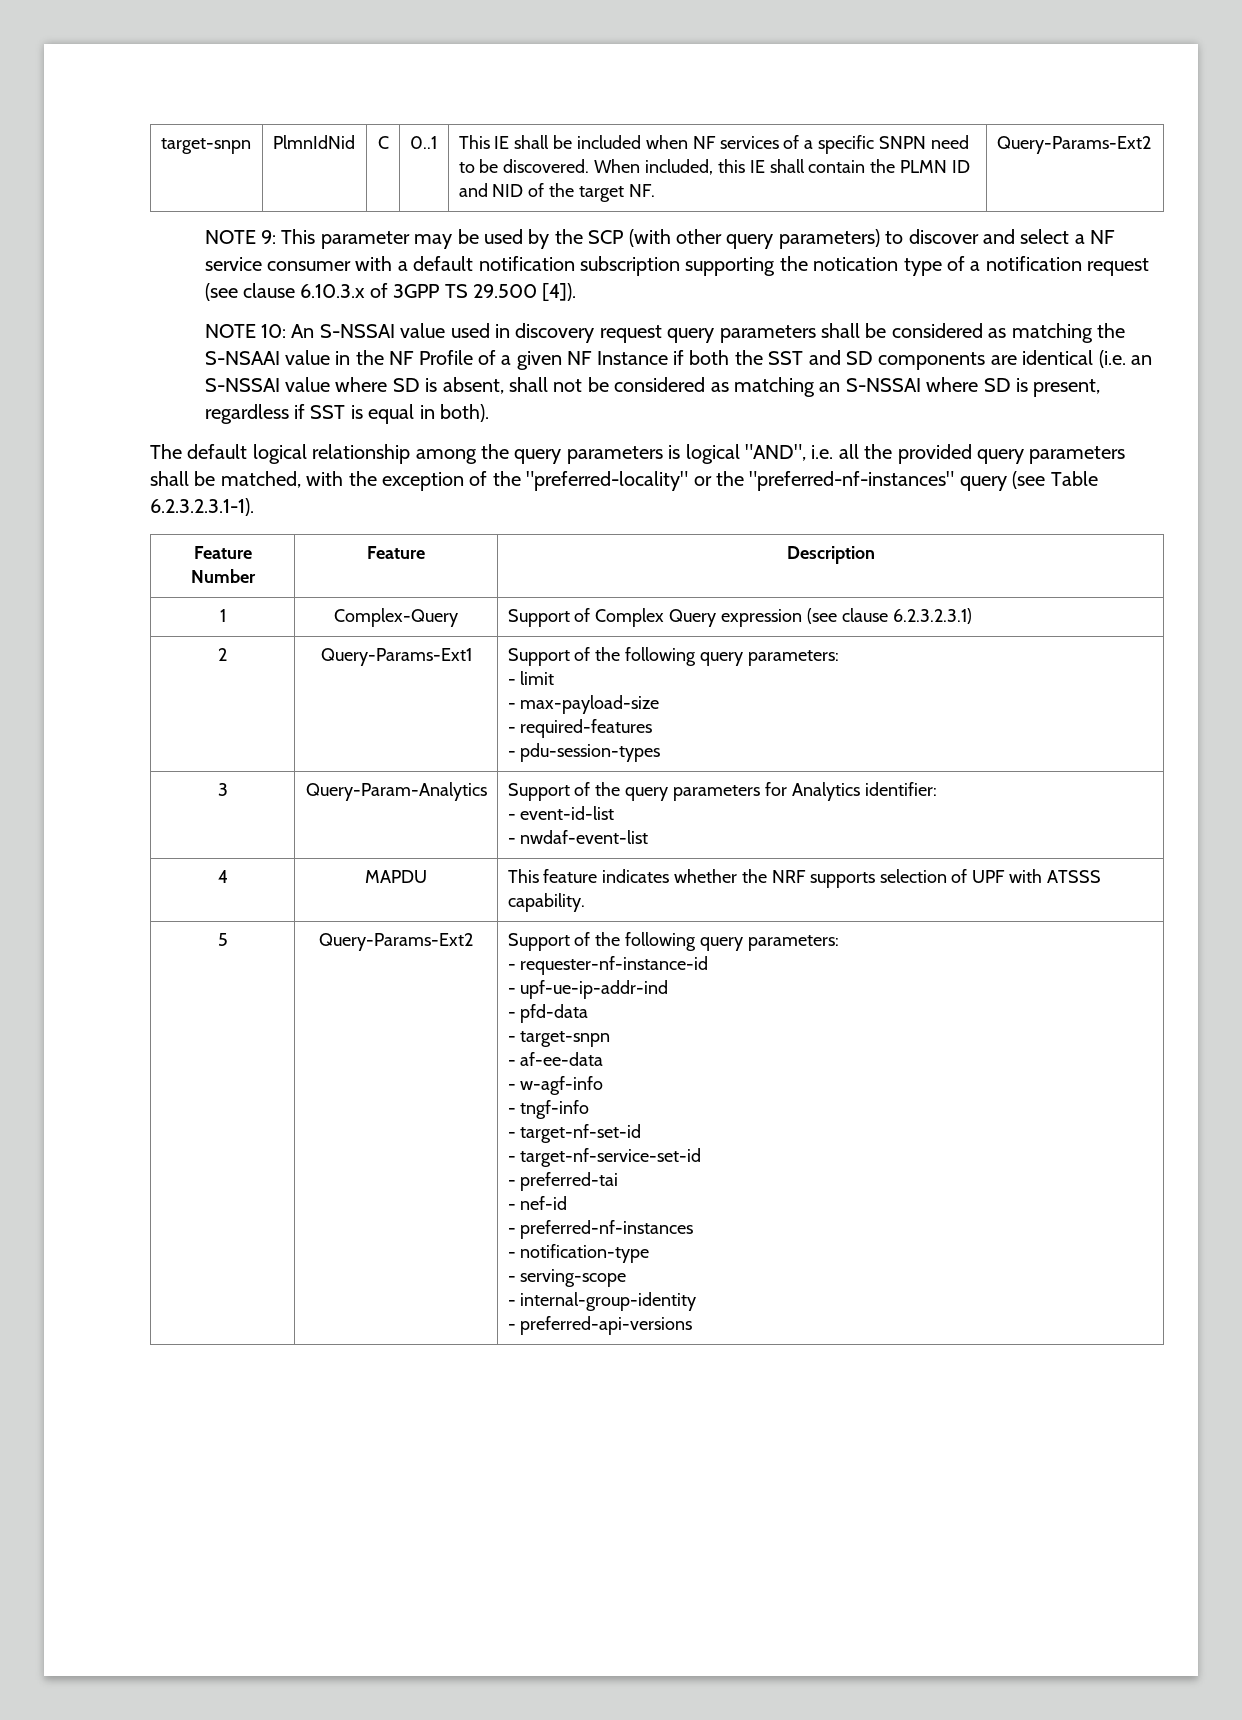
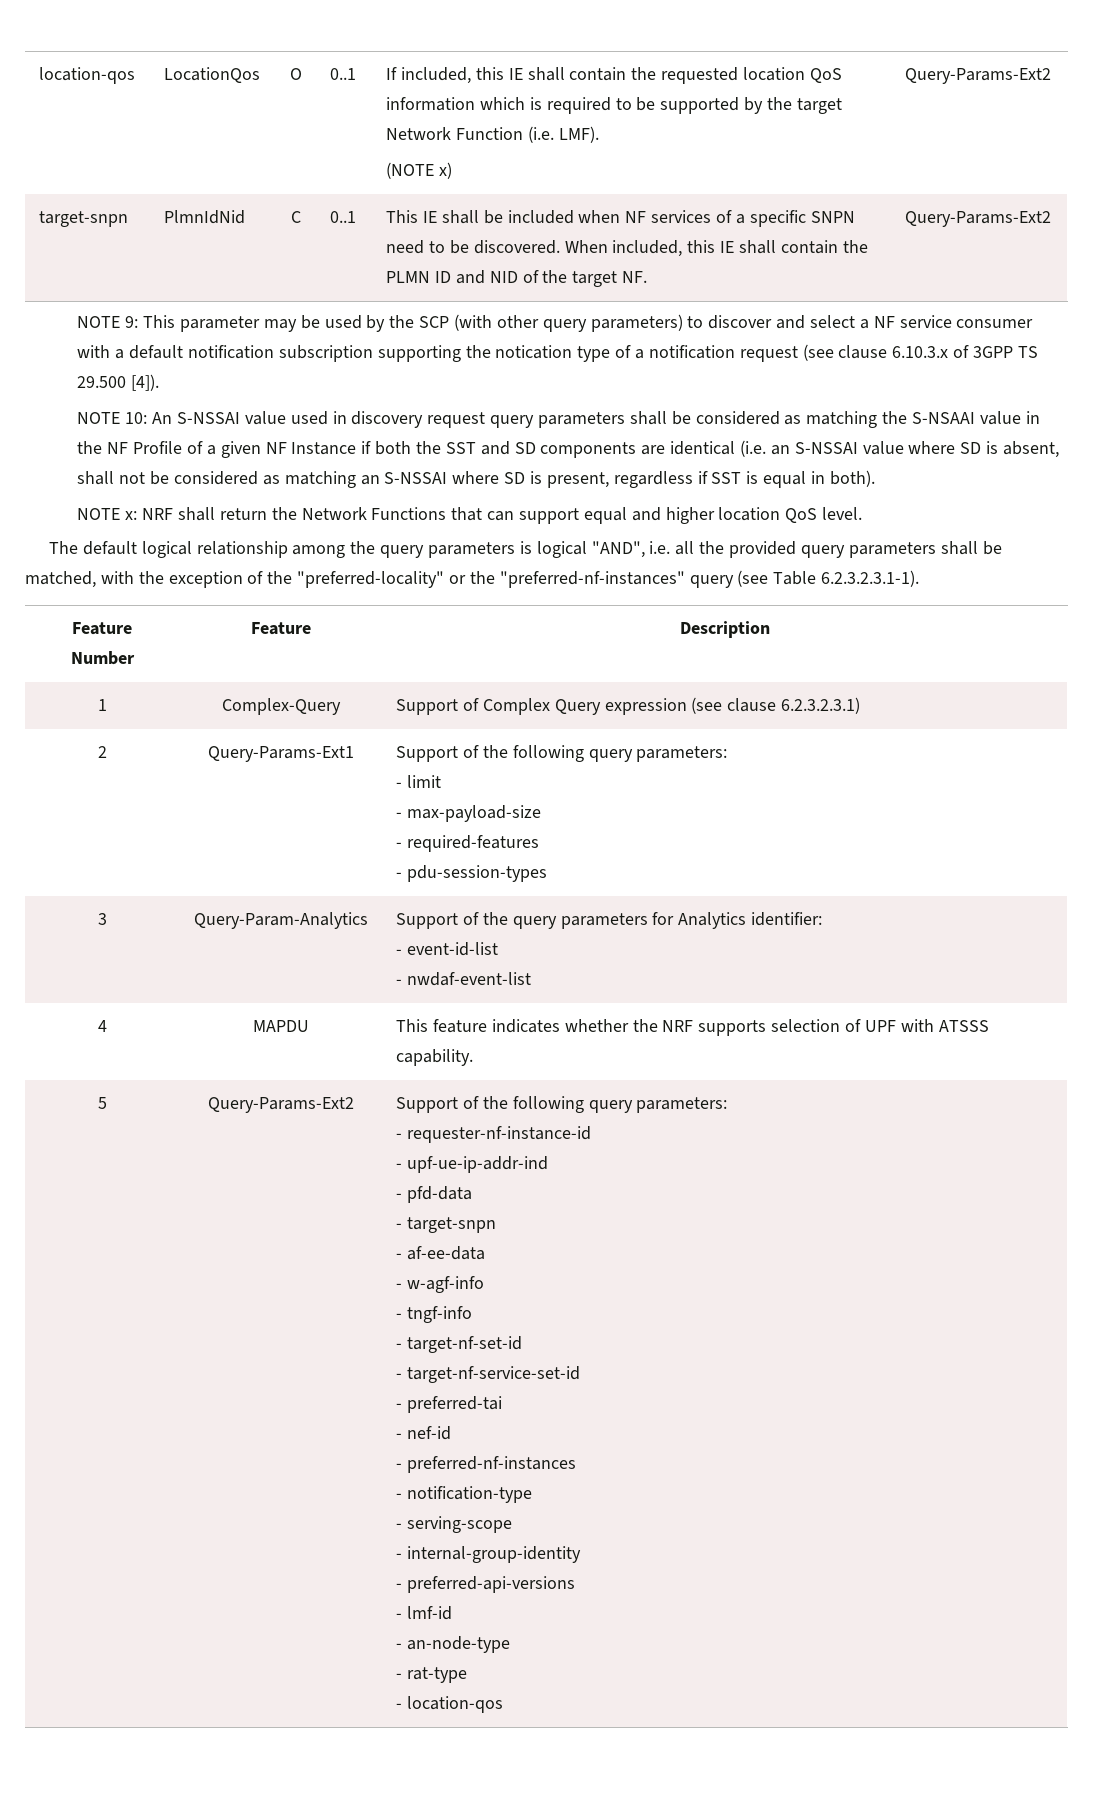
+ location-qos | LocationQos | O | 0..1 | If included, this IE shall contain the requested location QoS information which is required to be supported by the target Network Function (i.e. LMF).
+ (NOTE x) | Query-Params-Ext2
+ NOTE x: NRF shall return the Network Functions that can support equal and higher location QoS level.
+ - lmf-id
+ - an-node-type
+ - rat-type
+ - location-qos

